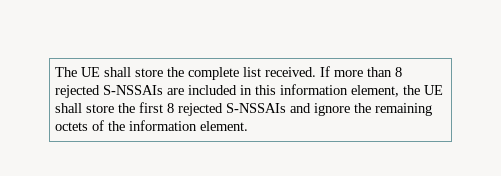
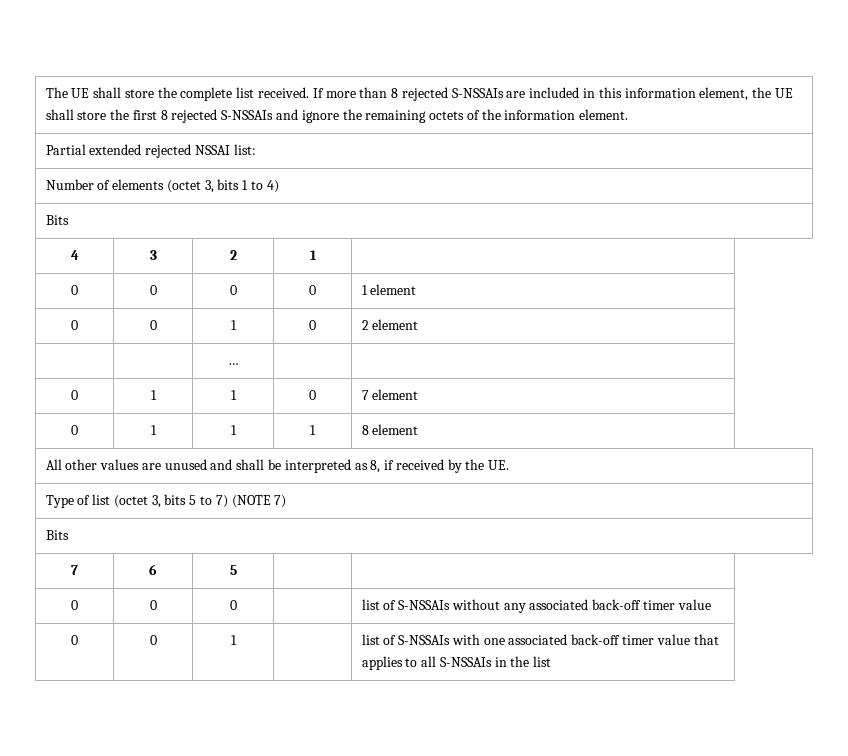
+ Partial extended rejected NSSAI list:
+ Number of elements (octet 3, bits 1 to 4)
+ Bits
+ 4 | 3 | 2 | 1 |
+ 0 | 0 | 0 | 0 | 1 element
+ 0 | 0 | 1 | 0 | 2 element
+ | | … | |
+ 0 | 1 | 1 | 0 | 7 element
+ 0 | 1 | 1 | 1 | 8 element
+ All other values are unused and shall be interpreted as 8, if received by the UE.
+ Type of list (octet 3, bits 5 to 7) (NOTE 7)
+ Bits
+ 7 | 6 | 5 | |
+ 0 | 0 | 0 | | list of S-NSSAIs without any associated back-off timer value
+ 0 | 0 | 1 | | list of S-NSSAIs with one associated back-off timer value that applies to all S-NSSAIs in the list

